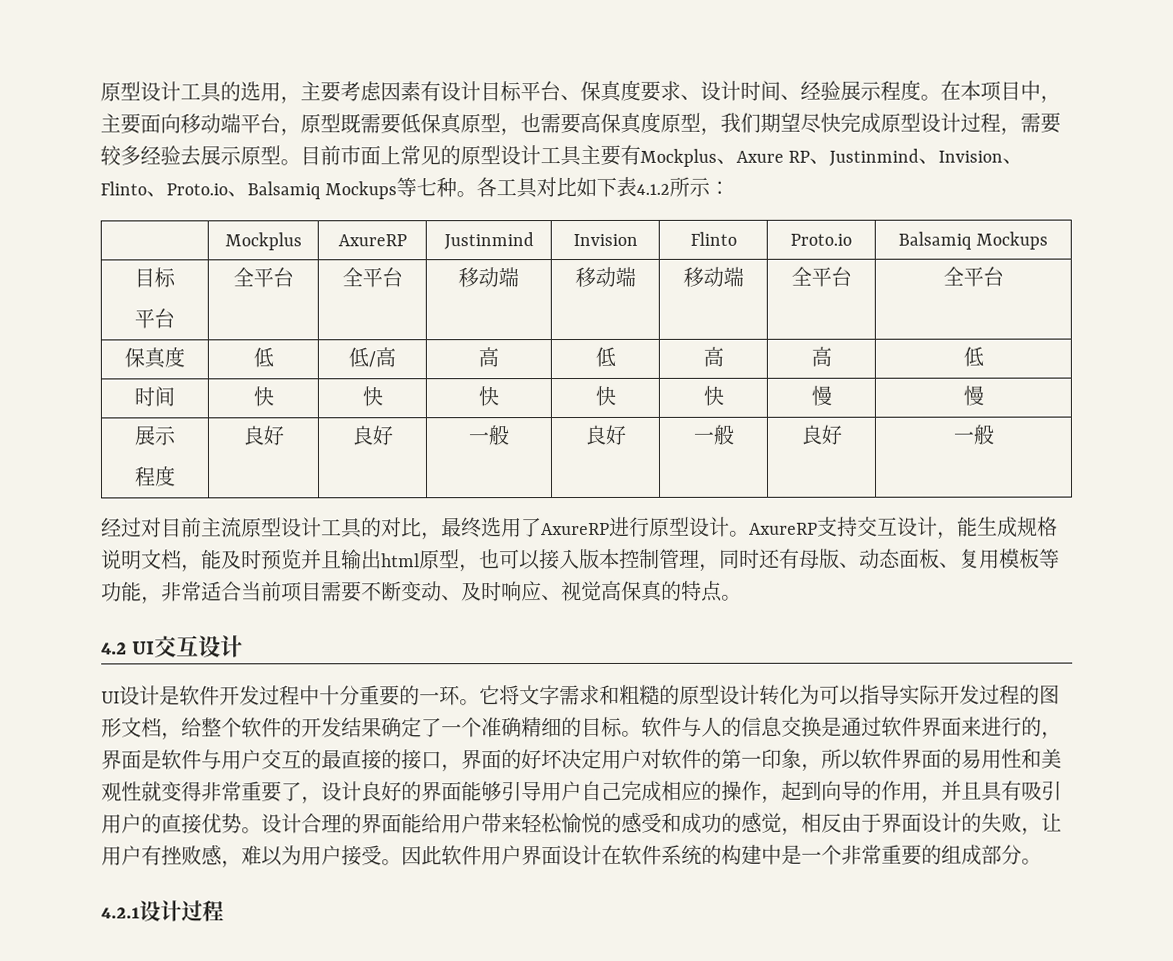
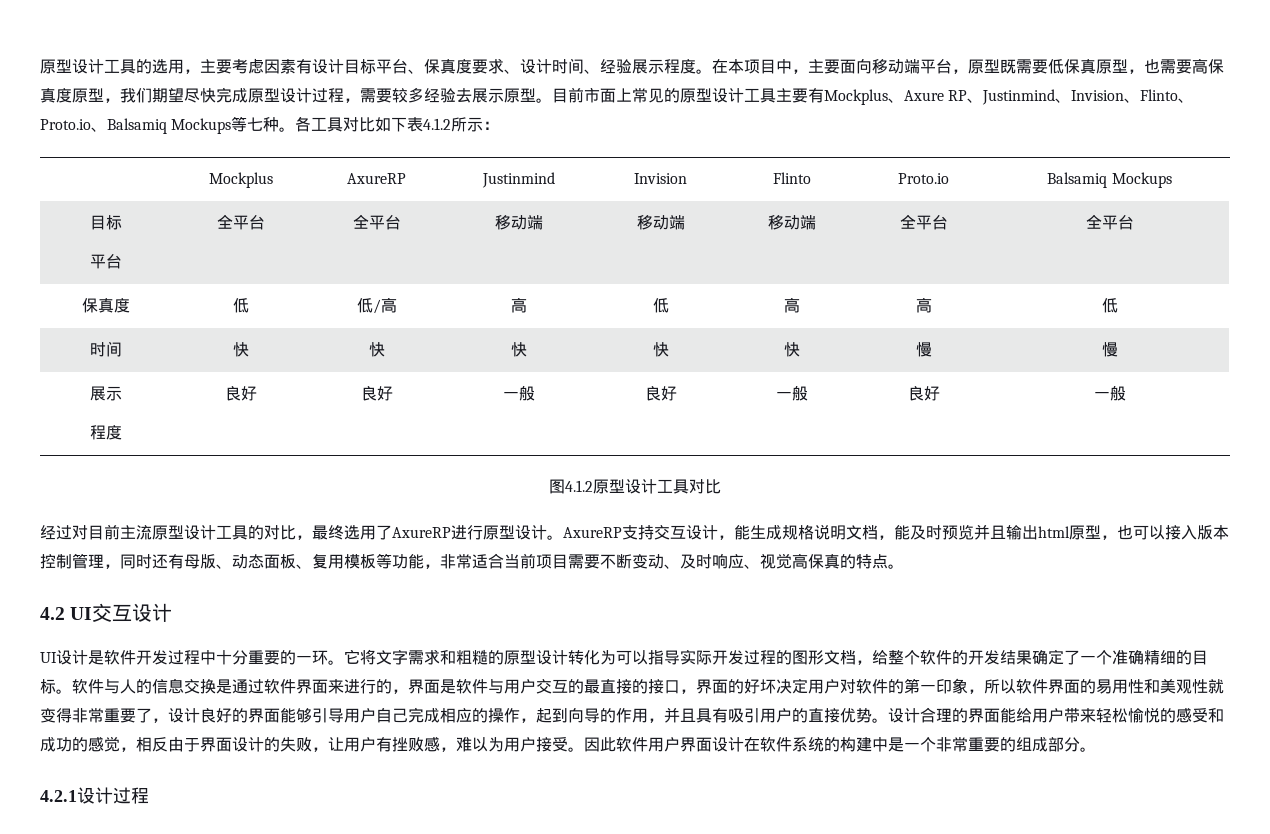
+ 图4.1.2原型设计工具对比

